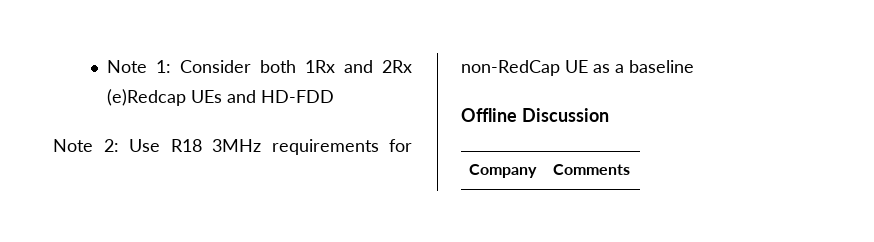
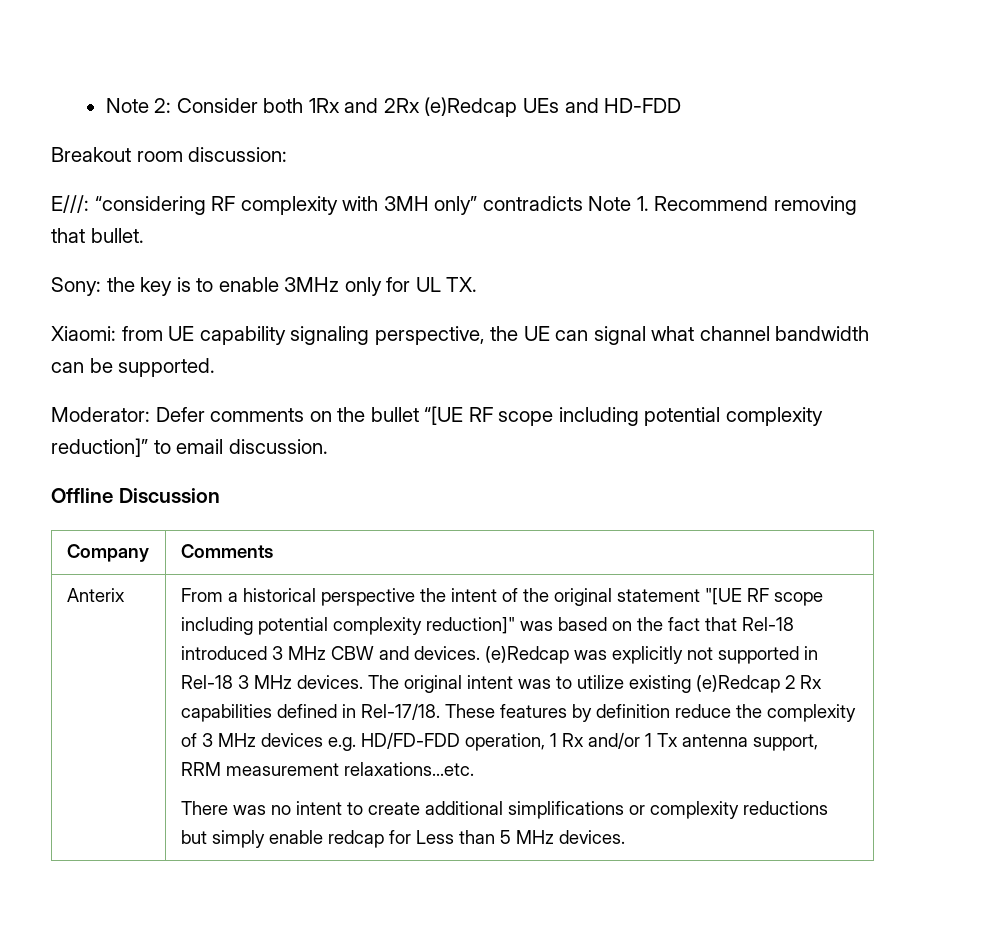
- Note 1: Consider both 1Rx and 2Rx (e)Redcap UEs and HD-FDD
+ Note 2: Consider both 1Rx and 2Rx (e)Redcap UEs and HD-FDD
- Note 2: Use R18 3MHz requirements for non-RedCap UE as a baseline
+ Breakout room discussion:
+ E///: “considering RF complexity with 3MH only” contradicts Note 1. Recommend removing that bullet.
+ Sony: the key is to enable 3MHz only for UL TX.
+ Xiaomi: from UE capability signaling perspective, the UE can signal what channel bandwidth can be supported.
+ Moderator: Defer comments on the bullet “[UE RF scope including potential complexity reduction]” to email discussion.
  Offline Discussion
  Company | Comments
+ Anterix | From a historical perspective the intent of the original statement "[UE RF scope including potential complexity reduction]" was based on the fact that Rel-18 introduced 3 MHz CBW and devices. (e)Redcap was explicitly not supported in Rel-18 3 MHz devices. The original intent was to utilize existing (e)Redcap 2 Rx capabilities defined in Rel-17/18. These features by definition reduce the complexity of 3 MHz devices e.g. HD/FD-FDD operation, 1 Rx and/or 1 Tx antenna support, RRM measurement relaxations...etc.
+ There was no intent to create additional simplifications or complexity reductions but simply enable redcap for Less than 5 MHz devices.

